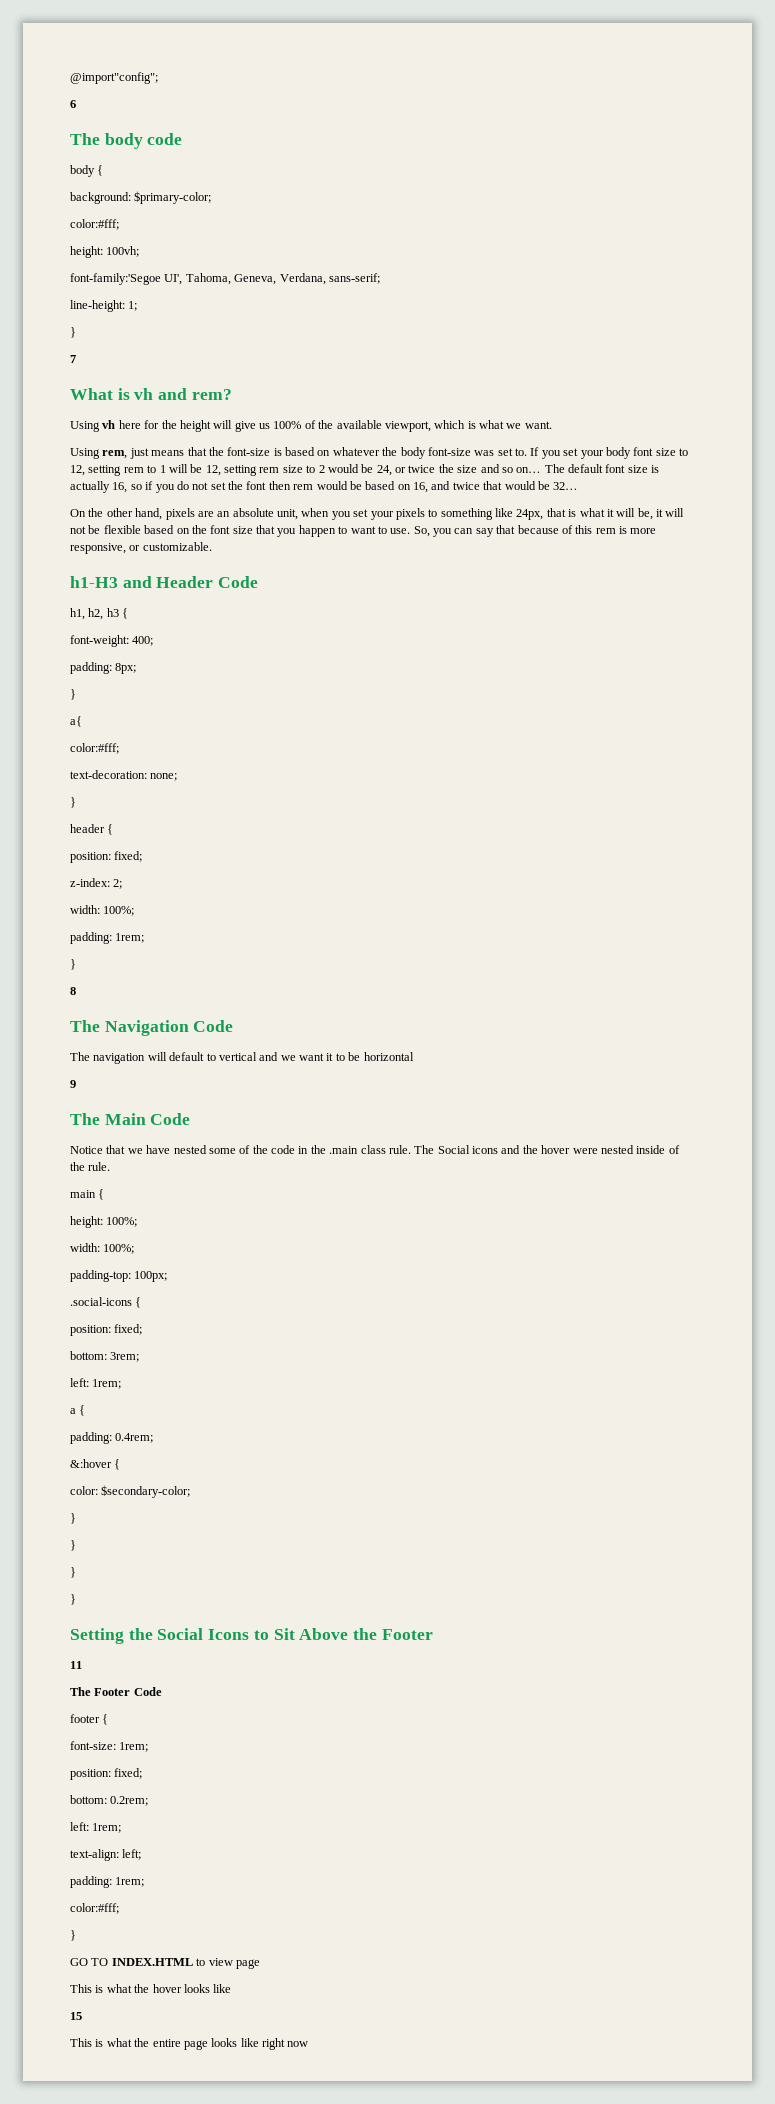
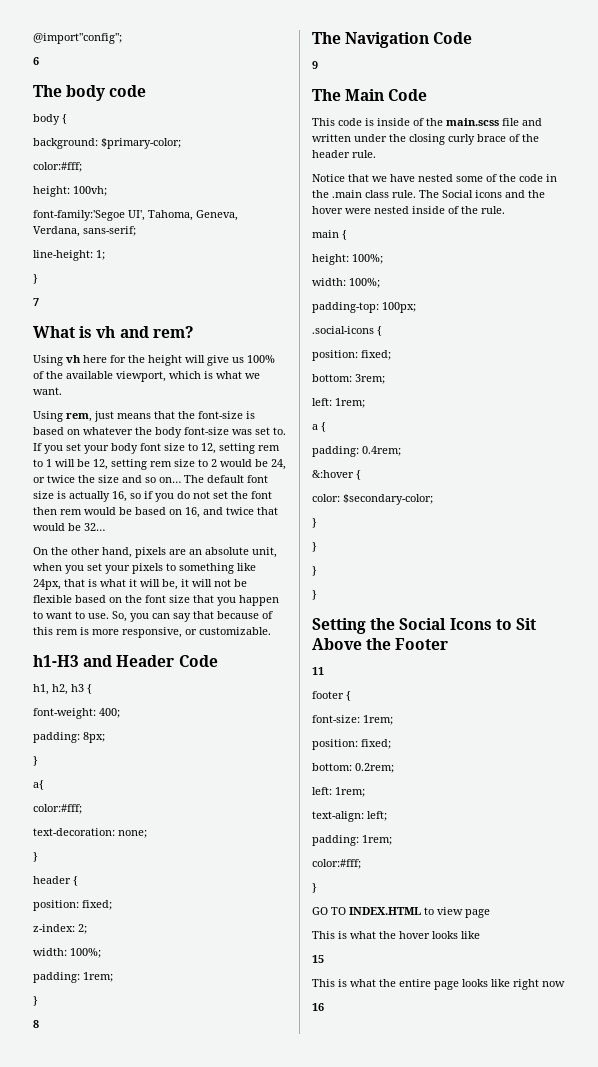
- The navigation will default to vertical and we want it to be horizontal
  9
  The Main Code
+ This code is inside of the main.scss file and written under the closing curly brace of the header rule.
- The Footer Code
+ 16

